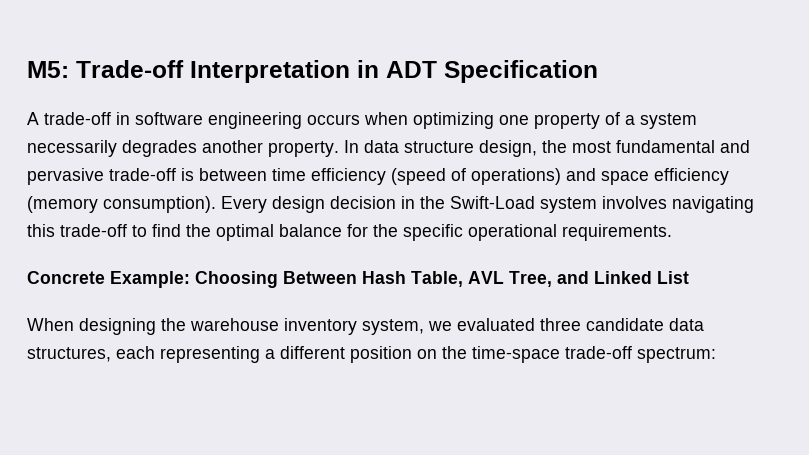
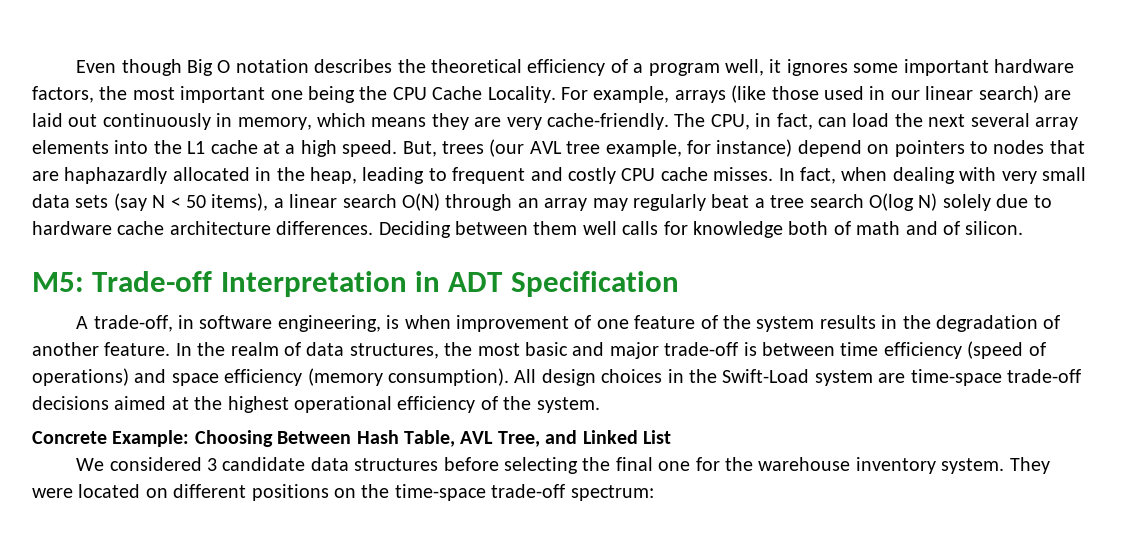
+ Even though Big O notation describes the theoretical efficiency of a program well, it ignores some important hardware factors, the most important one being the CPU Cache Locality. For example, arrays (like those used in our linear search) are laid out continuously in memory, which means they are very cache-friendly. The CPU, in fact, can load the next several array elements into the L1 cache at a high speed. But, trees (our AVL tree example, for instance) depend on pointers to nodes that are haphazardly allocated in the heap, leading to frequent and costly CPU cache misses. In fact, when dealing with very small data sets (say N < 50 items), a linear search O(N) through an array may regularly beat a tree search O(log N) solely due to hardware cache architecture differences. Deciding between them well calls for knowledge both of math and of silicon.
- A trade-off in software engineering occurs when optimizing one property of a system necessarily degrades another property. In data structure design, the most fundamental and pervasive trade-off is between time efficiency (speed of operations) and space efficiency (memory consumption).
+ A trade-off, in software engineering, is when improvement of one feature of the system results in the degradation of another feature. In the realm of data structures, the most basic and major trade-off is between time efficiency (speed of operations) and space efficiency (memory consumption).
- Every design decision in the Swift-Load system involves navigating this trade-off to find the optimal balance for the specific operational requirements.
+ All design choices in the Swift-Load system are time-space trade-off decisions aimed at the highest operational efficiency of the system.
- When designing the warehouse inventory system, we evaluated three candidate data structures, each representing a different position on the time-space trade-off spectrum:
+ We considered 3 candidate data structures before selecting the final one for the warehouse inventory system. They were located on different positions on the time-space trade-off spectrum:

